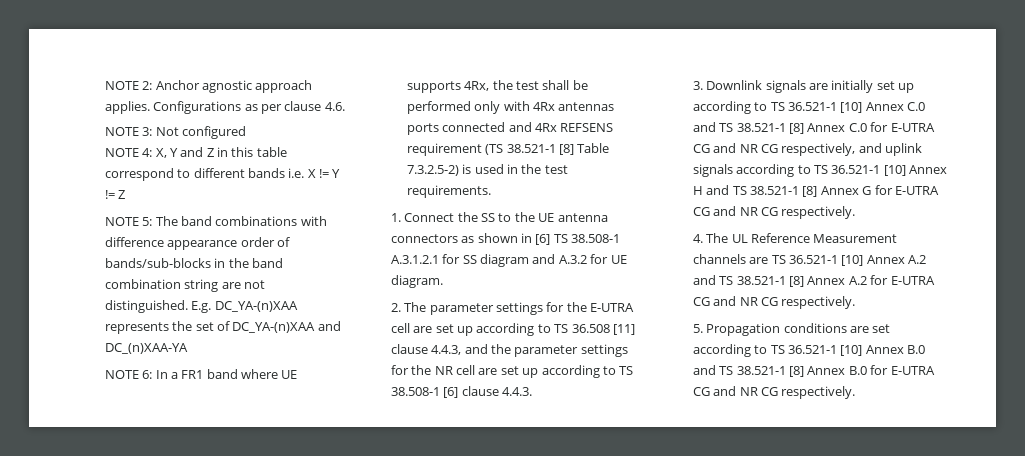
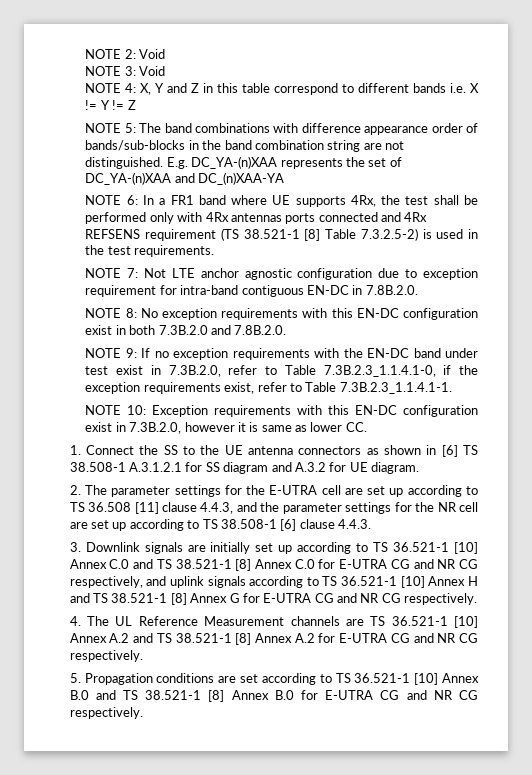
- NOTE 2: Anchor agnostic approach applies. Configurations as per clause 4.6.
+ NOTE 2: Void
- NOTE 3: Not configured
+ NOTE 3: Void
+ NOTE 7: Not LTE anchor agnostic configuration due to exception requirement for intra-band contiguous EN-DC in 7.8B.2.0.
+ NOTE 8: No exception requirements with this EN-DC configuration exist in both 7.3B.2.0 and 7.8B.2.0.
+ NOTE 9: If no exception requirements with the EN-DC band under test exist in 7.3B.2.0, refer to Table 7.3B.2.3_1.1.4.1-0, if the exception requirements exist, refer to Table 7.3B.2.3_1.1.4.1-1.
+ NOTE 10: Exception requirements with this EN-DC configuration exist in 7.3B.2.0, however it is same as lower CC.

